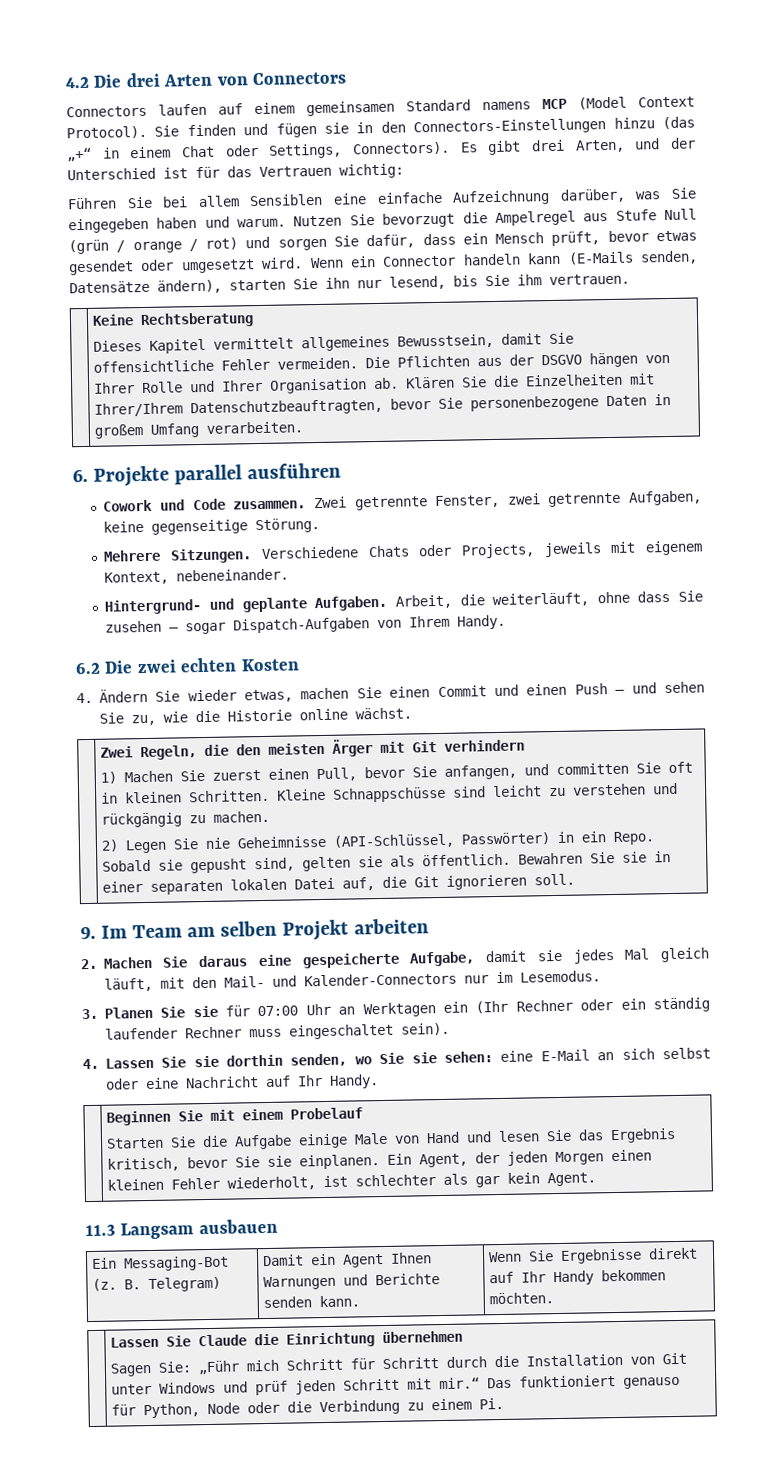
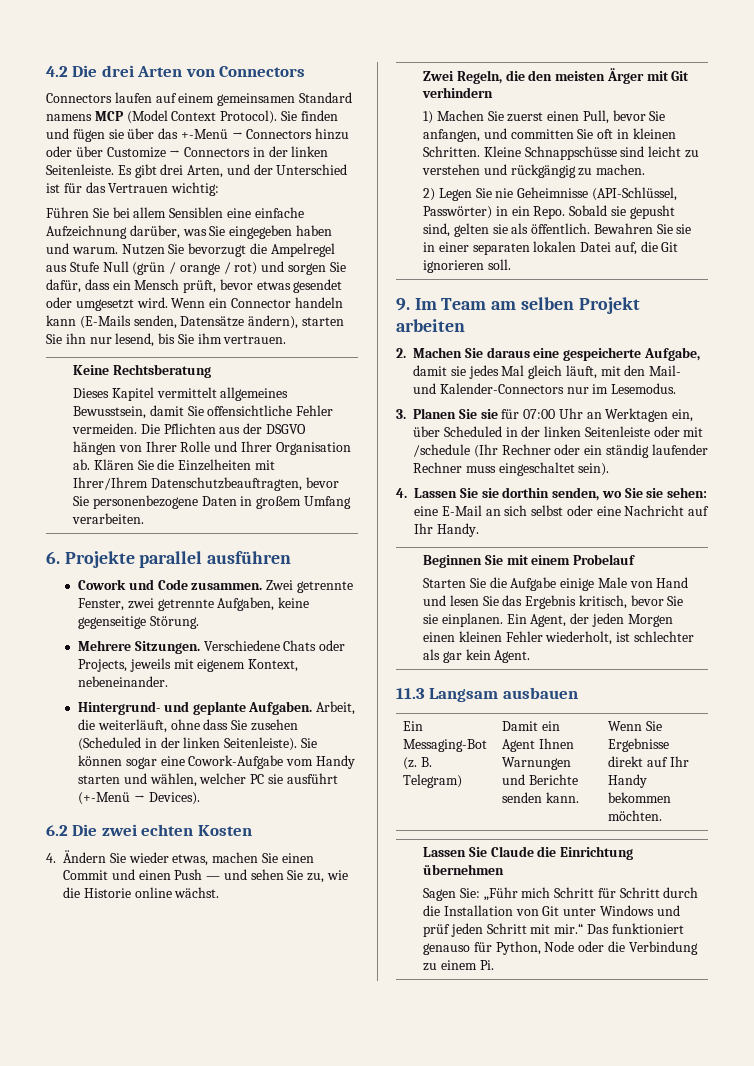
- Sie finden und fügen sie in den Connectors-Einstellungen hinzu (das „+“ in einem Chat oder Settings, Connectors).
+ Sie finden und fügen sie über das +-Menü → Connectors hinzu oder über Customize → Connectors in der linken Seitenleiste.
- Arbeit, die weiterläuft, ohne dass Sie zusehen — sogar Dispatch-Aufgaben von Ihrem Handy.
+ Arbeit, die weiterläuft, ohne dass Sie zusehen (Scheduled in der linken Seitenleiste). Sie können sogar eine Cowork-Aufgabe vom Handy starten und wählen, welcher PC sie ausführt (+-Menü → Devices).
- 3. Planen Sie sie für 07:00 Uhr an Werktagen ein (Ihr Rechner oder ein ständig laufender Rechner muss eingeschaltet sein).
+ 3. Planen Sie sie für 07:00 Uhr an Werktagen ein, über Scheduled in der linken Seitenleiste oder mit /schedule (Ihr Rechner oder ein ständig laufender Rechner muss eingeschaltet sein).

